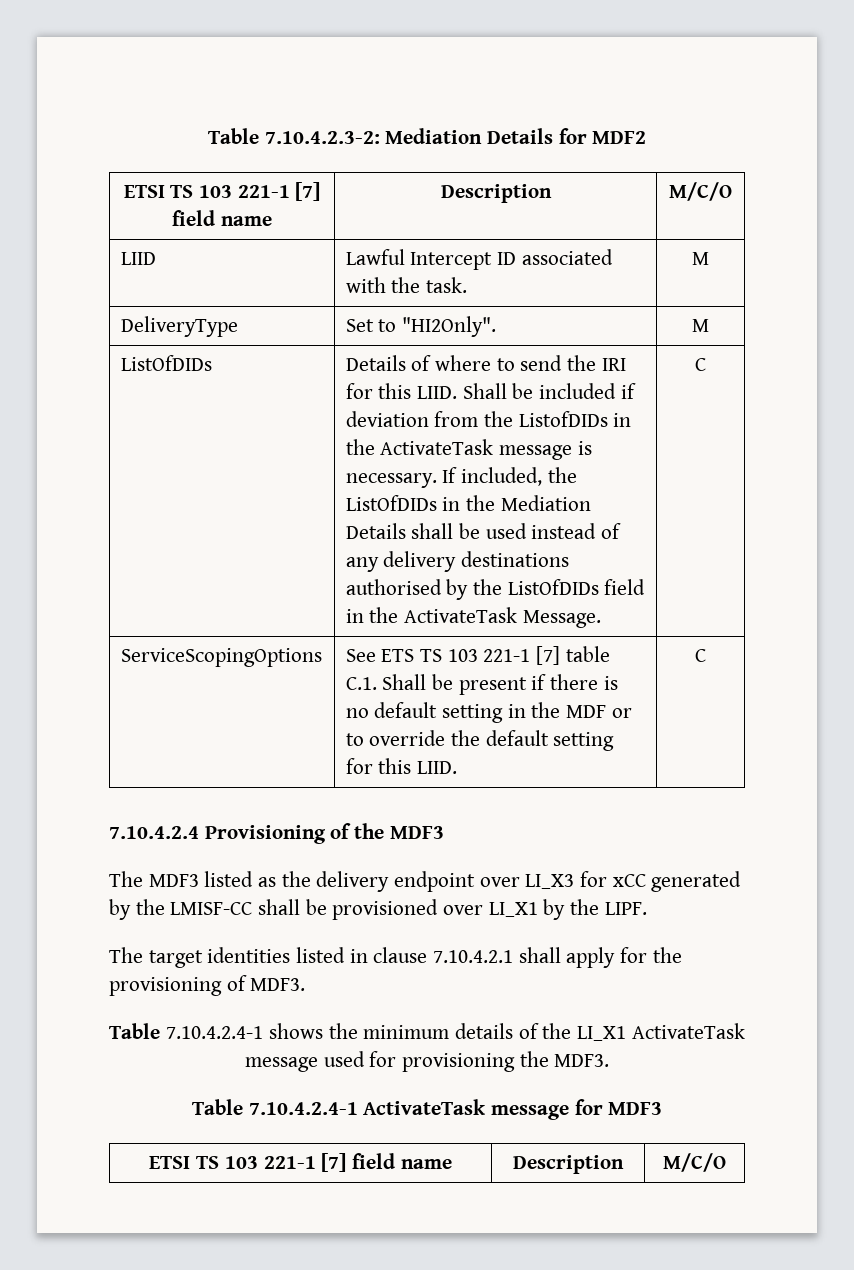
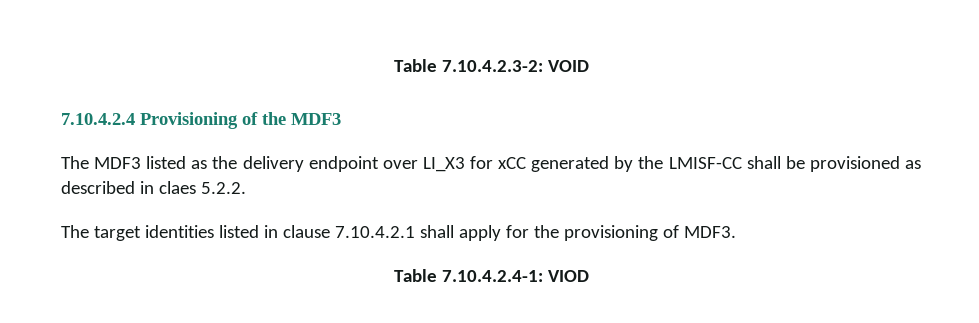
- Table 7.10.4.2.3-2: Mediation Details for MDF2
- ETSI TS 103 221-1 [7] field name | Description | M/C/O
- LIID | Lawful Intercept ID associated with the task. | M
- DeliveryType | Set to "HI2Only". | M
- ListOfDIDs | Details of where to send the IRI for this LIID. Shall be included if deviation from the ListofDIDs in the ActivateTask message is necessary. If included, the ListOfDIDs in the Mediation Details shall be used instead of any delivery destinations authorised by the ListOfDIDs field in the ActivateTask Message. | C
- ServiceScopingOptions | See ETS TS 103 221-1 [7] table C.1. Shall be present if there is no default setting in the MDF or to override the default setting for this LIID. | C
+ Table 7.10.4.2.3-2: VOID
- The MDF3 listed as the delivery endpoint over LI_X3 for xCC generated by the LMISF-CC shall be provisioned over LI_X1 by the LIPF.
+ The MDF3 listed as the delivery endpoint over LI_X3 for xCC generated by the LMISF-CC shall be provisioned as described in claes 5.2.2.
- Table 7.10.4.2.4-1 shows the minimum details of the LI_X1 ActivateTask message used for provisioning the MDF3.
- Table 7.10.4.2.4-1 ActivateTask message for MDF3
- ETSI TS 103 221-1 [7] field name | Description | M/C/O
+ Table 7.10.4.2.4-1: VIOD

